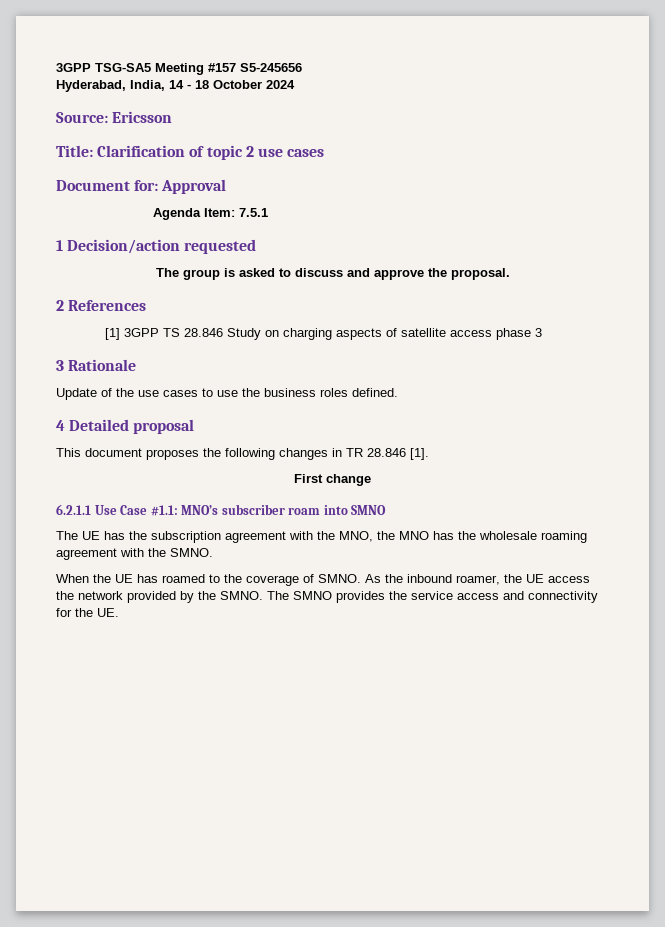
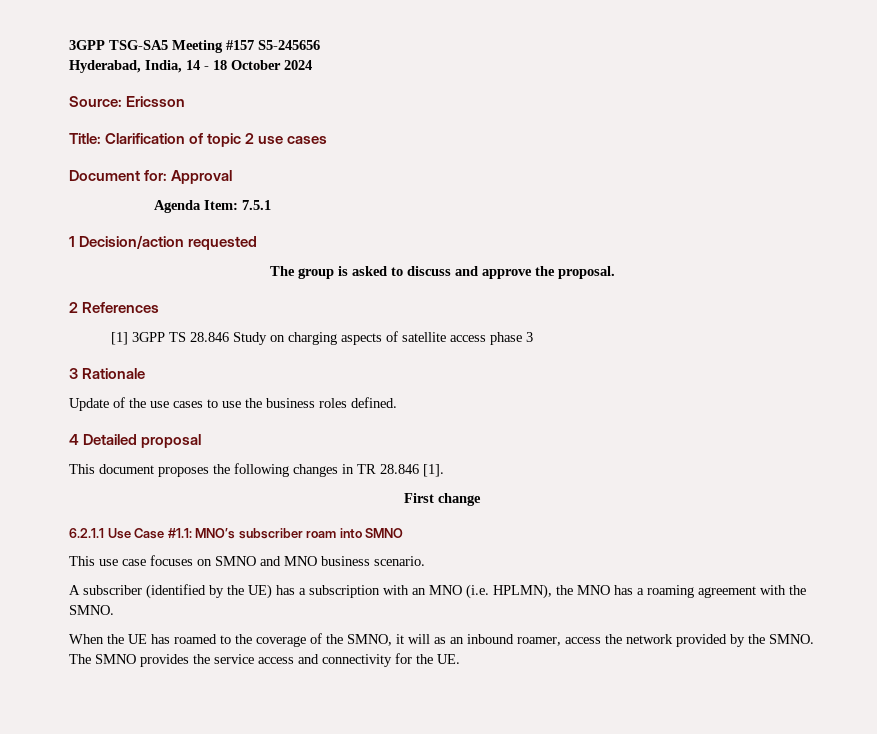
- The UE has the subscription agreement with the MNO, the MNO has the wholesale roaming agreement with the SMNO.
+ This use case focuses on SMNO and MNO business scenario.
+ A subscriber (identified by the UE) has a subscription with an MNO (i.e. HPLMN), the MNO has a roaming agreement with the SMNO.
- When the UE has roamed to the coverage of SMNO. As the inbound roamer, the UE access the network provided by the SMNO.
+ When the UE has roamed to the coverage of the SMNO, it will as an inbound roamer, access the network provided by the SMNO.

